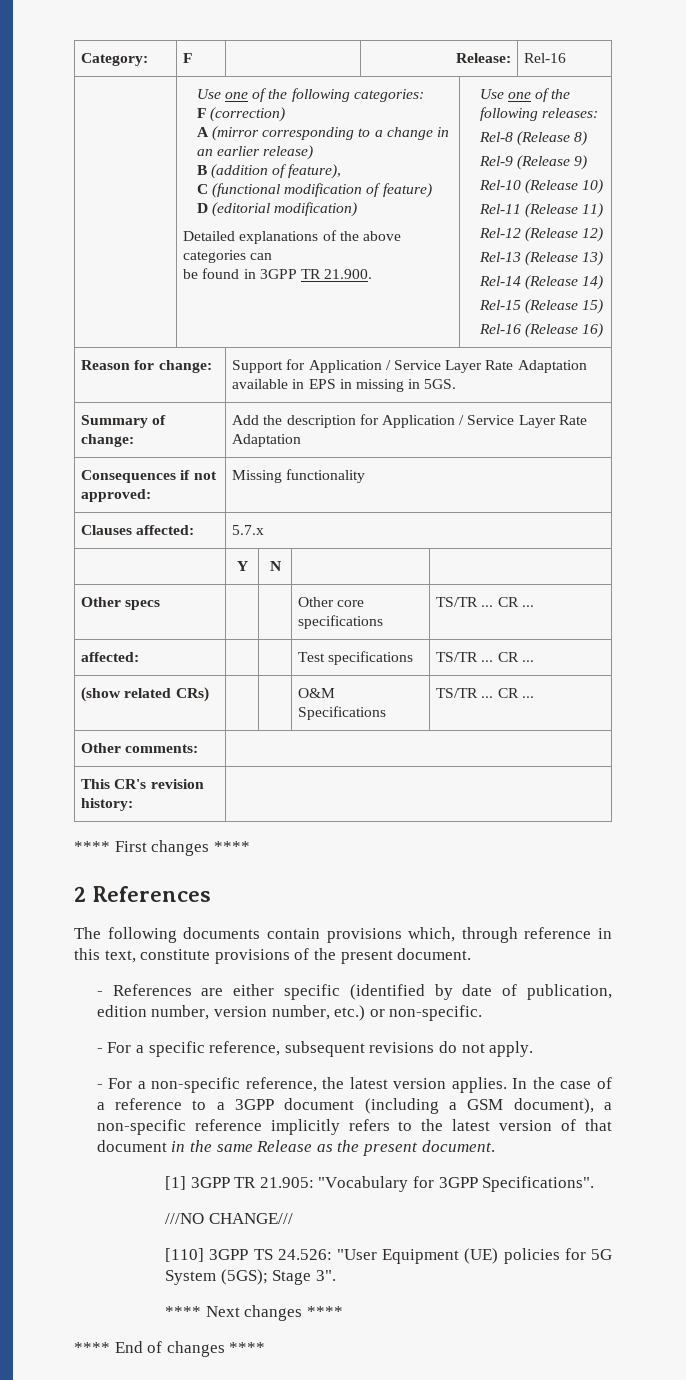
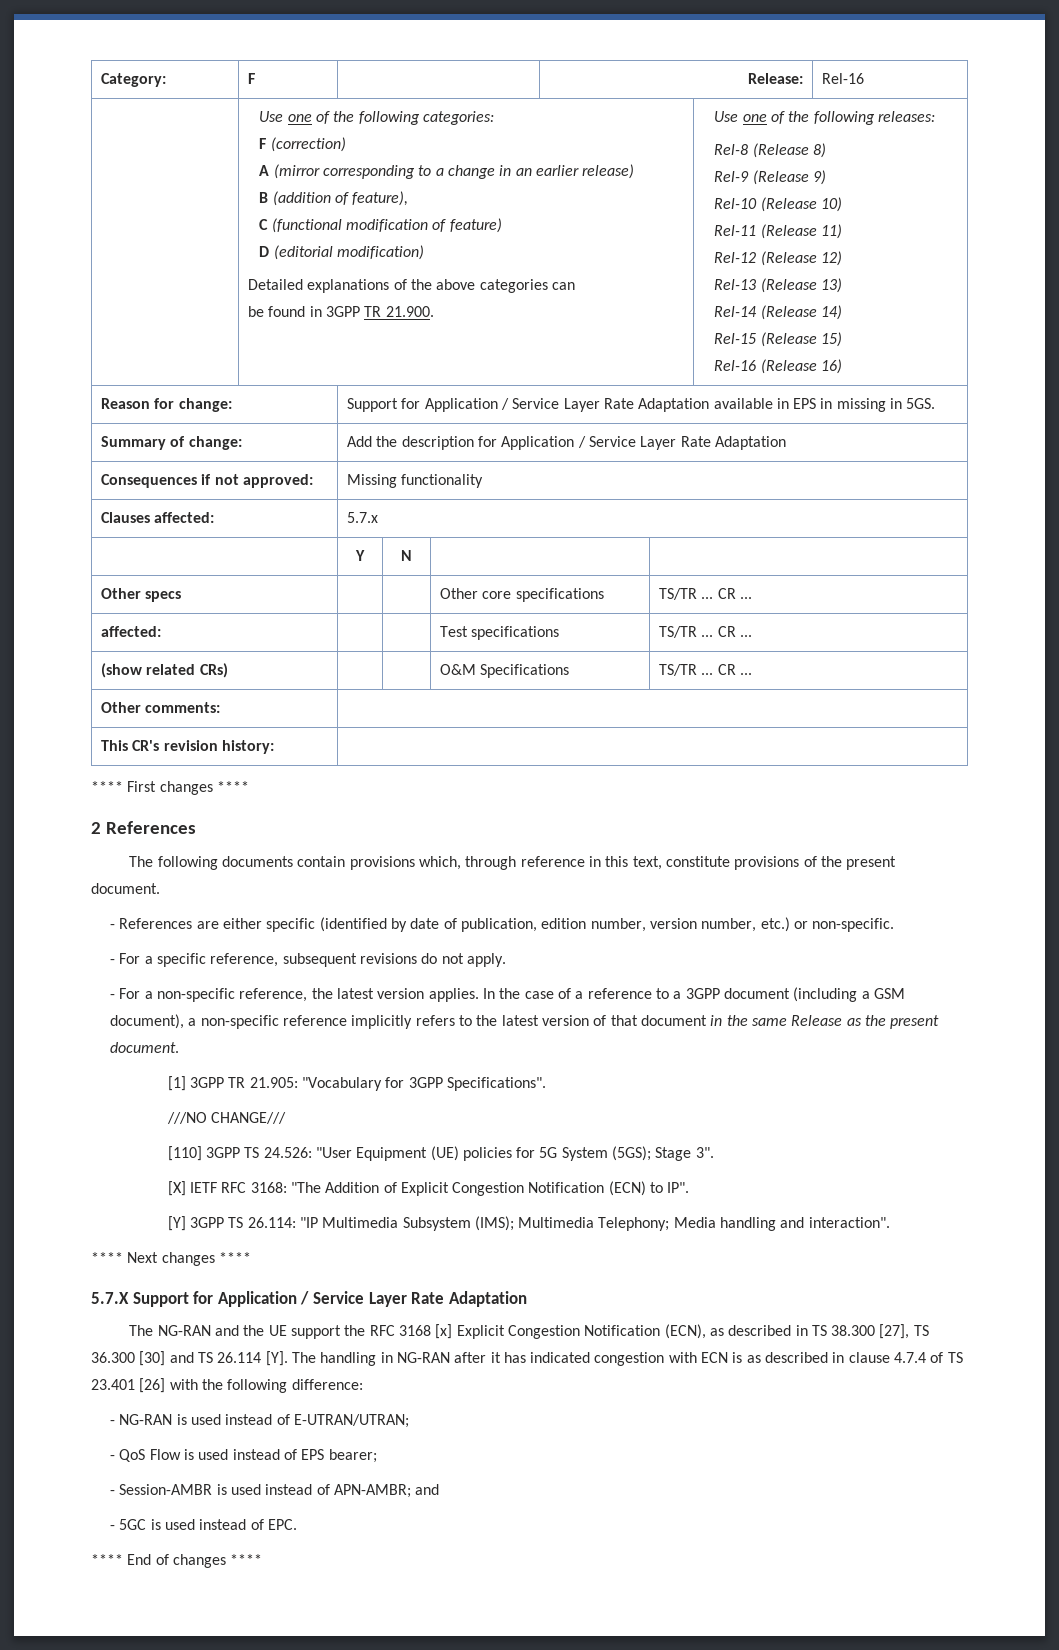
+ [X] IETF RFC 3168: "The Addition of Explicit Congestion Notification (ECN) to IP".
+ [Y] 3GPP TS 26.114: "IP Multimedia Subsystem (IMS); Multimedia Telephony; Media handling and interaction".
  **** Next changes ****
+ 5.7.X Support for Application / Service Layer Rate Adaptation
+ The NG-RAN and the UE support the RFC 3168 [x] Explicit Congestion Notification (ECN), as described in TS 38.300 [27], TS 36.300 [30] and TS 26.114 [Y]. The handling in NG-RAN after it has indicated congestion with ECN is as described in clause 4.7.4 of TS 23.401 [26] with the following difference:
+ - NG-RAN is used instead of E-UTRAN/UTRAN;
+ - QoS Flow is used instead of EPS bearer;
+ - Session-AMBR is used instead of APN-AMBR; and
+ - 5GC is used instead of EPC.

